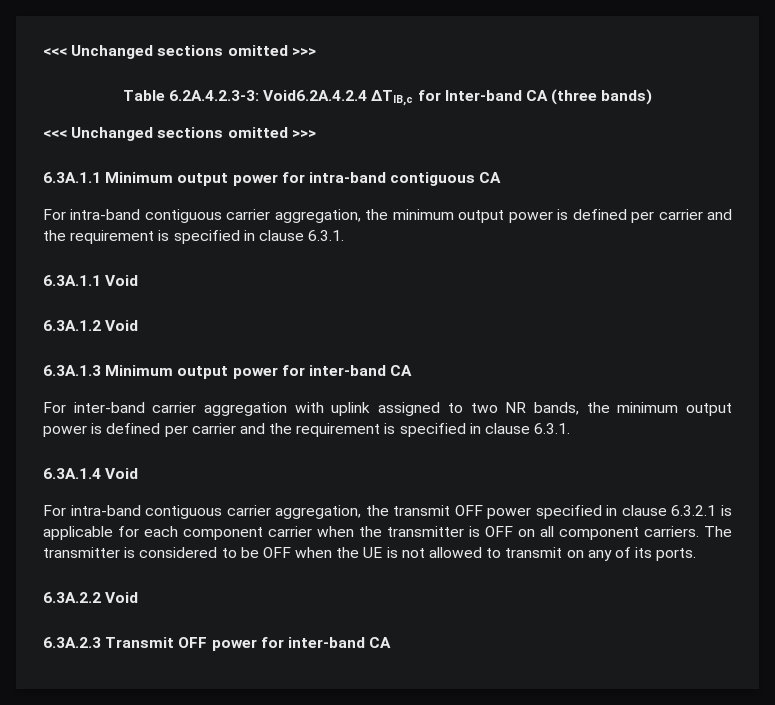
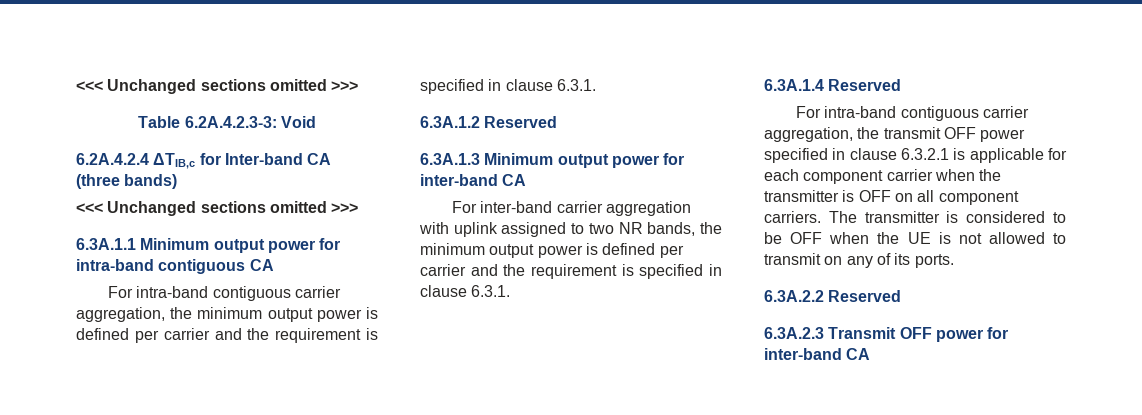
- Table 6.2A.4.2.3-3: Void6.2A.4.2.4 ΔTIB,c for Inter-band CA (three bands)
+ Table 6.2A.4.2.3-3: Void
+ 6.2A.4.2.4 ΔTIB,c for Inter-band CA (three bands)
- 6.3A.1.1 Void
- 6.3A.1.2 Void
+ 6.3A.1.2 Reserved
- 6.3A.1.4 Void
+ 6.3A.1.4 Reserved
- 6.3A.2.2 Void
+ 6.3A.2.2 Reserved

